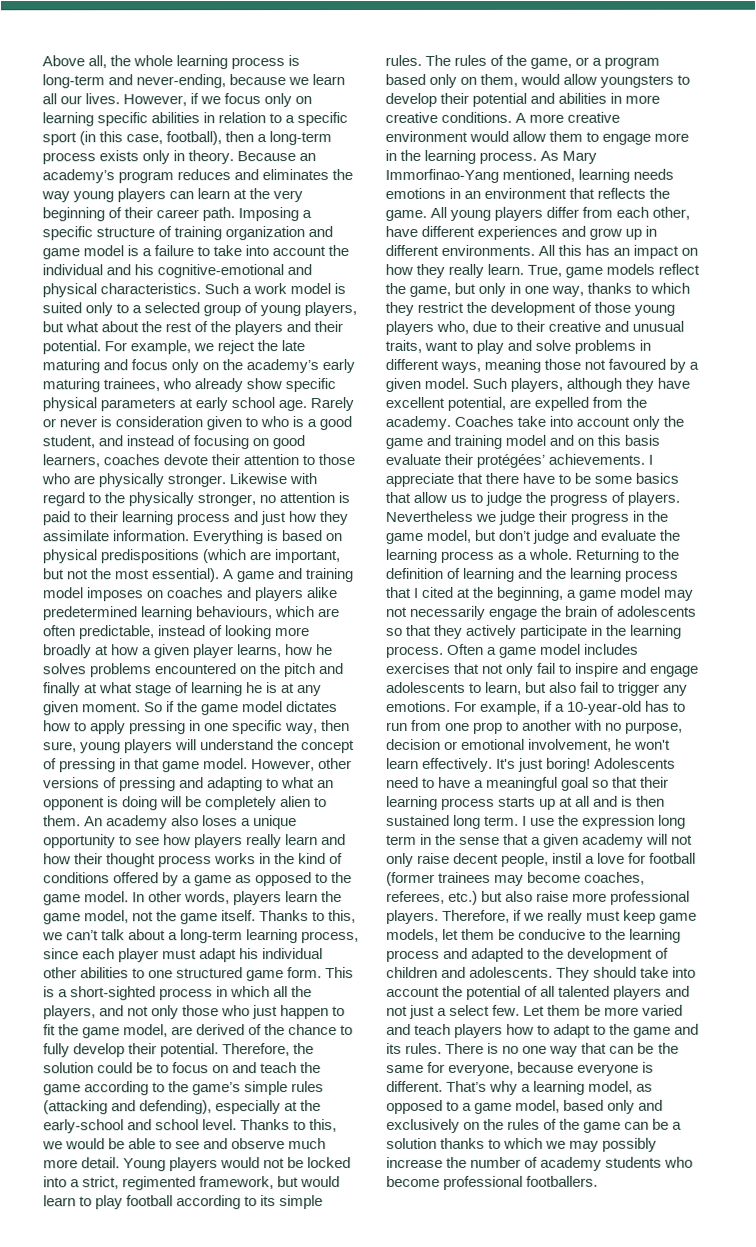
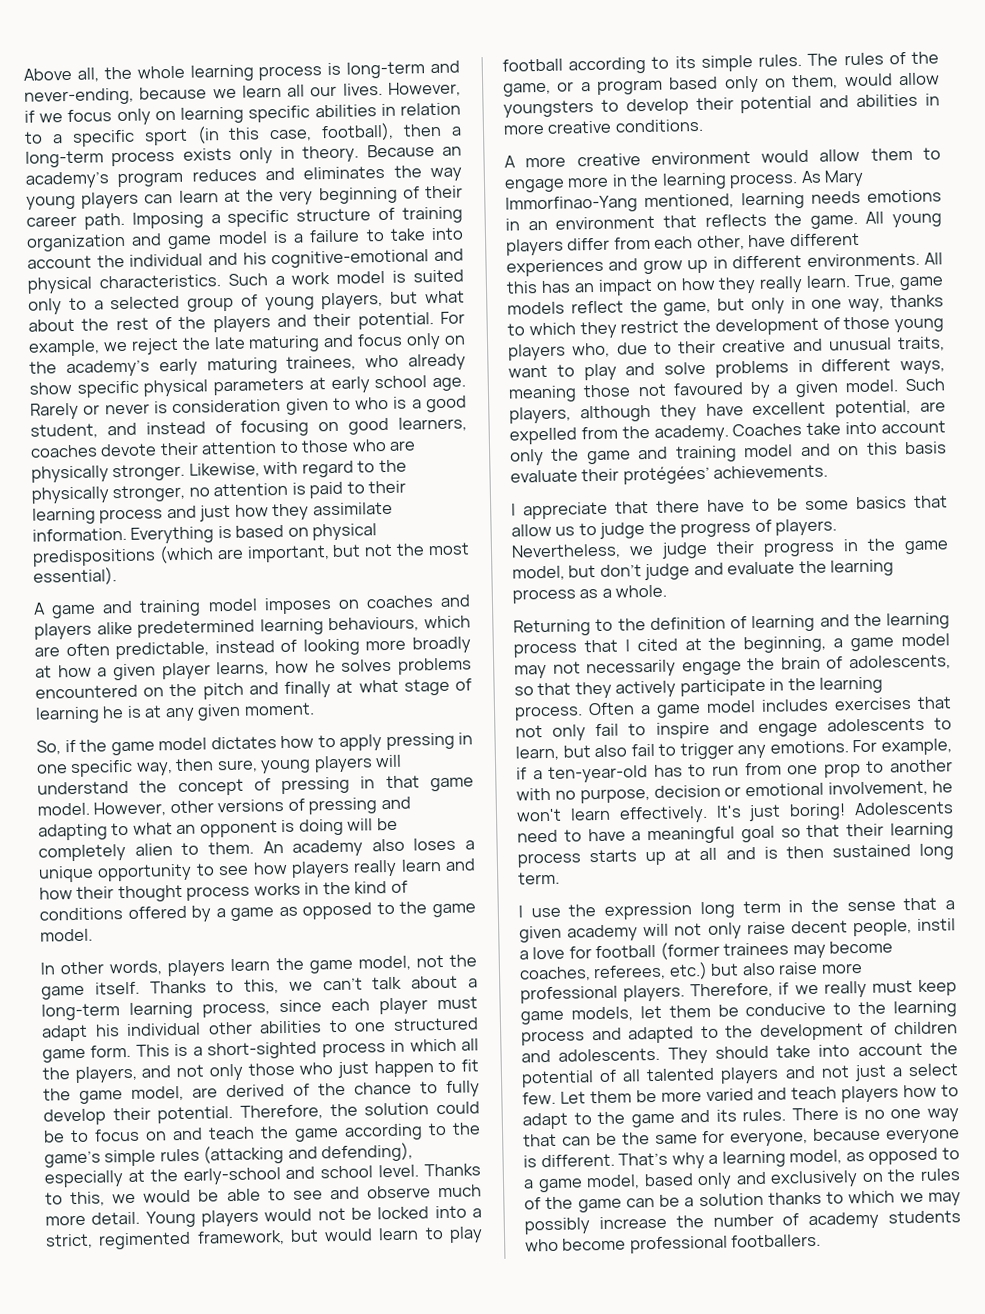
- Likewise with regard to the physically stronger, no attention is paid to their learning process and just how they assimilate information.
+ Likewise, with regard to the physically stronger, no attention is paid to their learning process and just how they assimilate information.
- Everything is based on physical predispositions (which are important, but not the most essential). A game and training model imposes on coaches and players alike predetermined learning behaviours, which are often predictable, instead of looking more broadly at how a given player learns, how he solves problems encountered on the pitch and finally at what stage of learning he is at any given moment. So if the game model dictates how to apply pressing in one specific way, then sure, young players will understand the concept of pressing in that game model.
+ Everything is based on physical predispositions (which are important, but not the most essential).
+ A game and training model imposes on coaches and players alike predetermined learning behaviours, which are often predictable, instead of looking more broadly at how a given player learns, how he solves problems encountered on the pitch and finally at what stage of learning he is at any given moment.
+ So, if the game model dictates how to apply pressing in one specific way, then sure, young players will understand the concept of pressing in that game model.
- An academy also loses a unique opportunity to see how players really learn and how their thought process works in the kind of conditions offered by a game as opposed to the game model. In other words, players learn the game model, not the game itself.
+ An academy also loses a unique opportunity to see how players really learn and how their thought process works in the kind of conditions offered by a game as opposed to the game model.
+ In other words, players learn the game model, not the game itself.
- The rules of the game, or a program based only on them, would allow youngsters to develop their potential and abilities in more creative conditions. A more creative environment would allow them to engage more in the learning process.
+ The rules of the game, or a program based only on them, would allow youngsters to develop their potential and abilities in more creative conditions.
+ A more creative environment would allow them to engage more in the learning process.
- Coaches take into account only the game and training model and on this basis evaluate their protégées’ achievements. I appreciate that there have to be some basics that allow us to judge the progress of players.
+ Coaches take into account only the game and training model and on this basis evaluate their protégées’ achievements.
+ I appreciate that there have to be some basics that allow us to judge the progress of players.
- Nevertheless we judge their progress in the game model, but don’t judge and evaluate the learning process as a whole. Returning to the definition of learning and the learning process that I cited at the beginning, a game model may not necessarily engage the brain of adolescents so that they actively participate in the learning process.
+ Nevertheless, we judge their progress in the game model, but don’t judge and evaluate the learning process as a whole.
+ Returning to the definition of learning and the learning process that I cited at the beginning, a game model may not necessarily engage the brain of adolescents, so that they actively participate in the learning process.
- For example, if a 10-year-old has to run from one prop to another with no purpose, decision or emotional involvement, he won't learn effectively.
+ For example, if a ten-year-old has to run from one prop to another with no purpose, decision or emotional involvement, he won't learn effectively.
- Adolescents need to have a meaningful goal so that their learning process starts up at all and is then sustained long term. I use the expression long term in the sense that a given academy will not only raise decent people, instil a love for football (former trainees may become coaches, referees, etc.) but also raise more professional players.
+ Adolescents need to have a meaningful goal so that their learning process starts up at all and is then sustained long term.
+ I use the expression long term in the sense that a given academy will not only raise decent people, instil a love for football (former trainees may become coaches, referees, etc.) but also raise more professional players.

